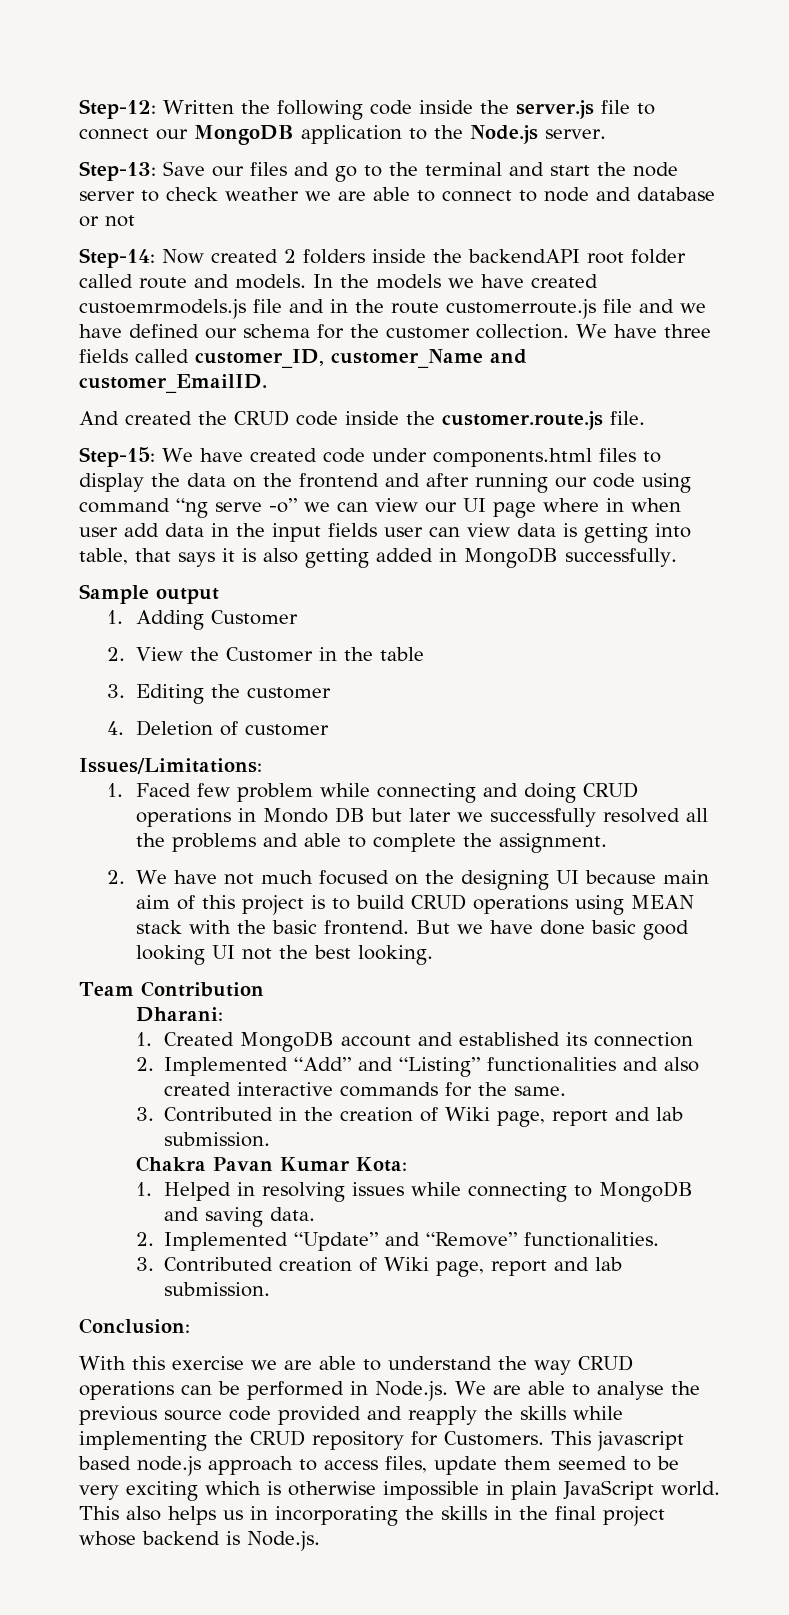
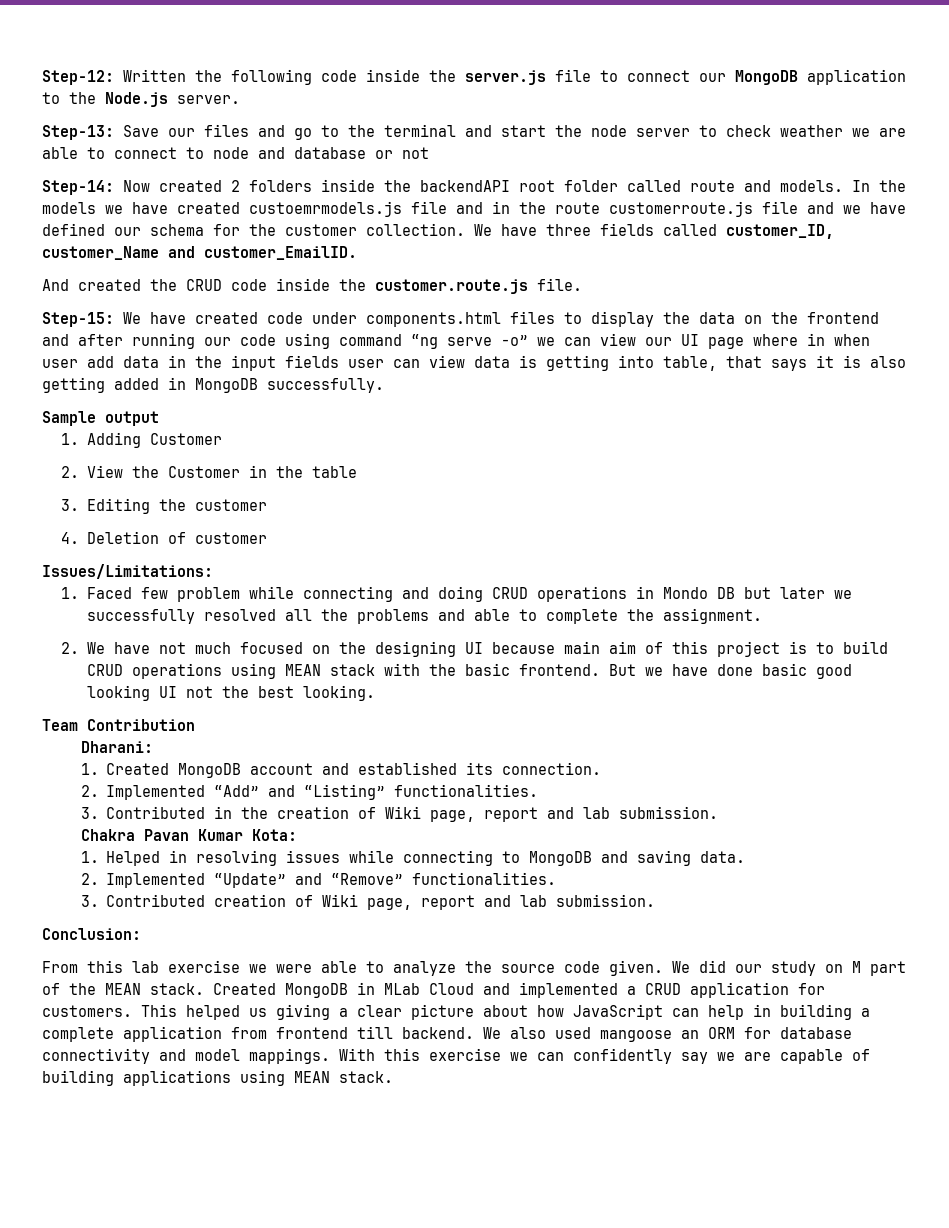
- 1. Created MongoDB account and established its connection
+ 1. Created MongoDB account and established its connection.
- 2. Implemented “Add” and “Listing” functionalities and also created interactive commands for the same.
+ 2. Implemented “Add” and “Listing” functionalities.
- With this exercise we are able to understand the way CRUD operations can be performed in Node.js. We are able to analyse the previous source code provided and reapply the skills while implementing the CRUD repository for Customers. This javascript based node.js approach to access files, update them seemed to be very exciting which is otherwise impossible in plain JavaScript world. This also helps us in incorporating the skills in the final project whose backend is Node.js.
+ From this lab exercise we were able to analyze the source code given. We did our study on M part of the MEAN stack. Created MongoDB in MLab Cloud and implemented a CRUD application for customers. This helped us giving a clear picture about how JavaScript can help in building a complete application from frontend till backend. We also used mangoose an ORM for database connectivity and model mappings. With this exercise we can confidently say we are capable of building applications using MEAN stack.

